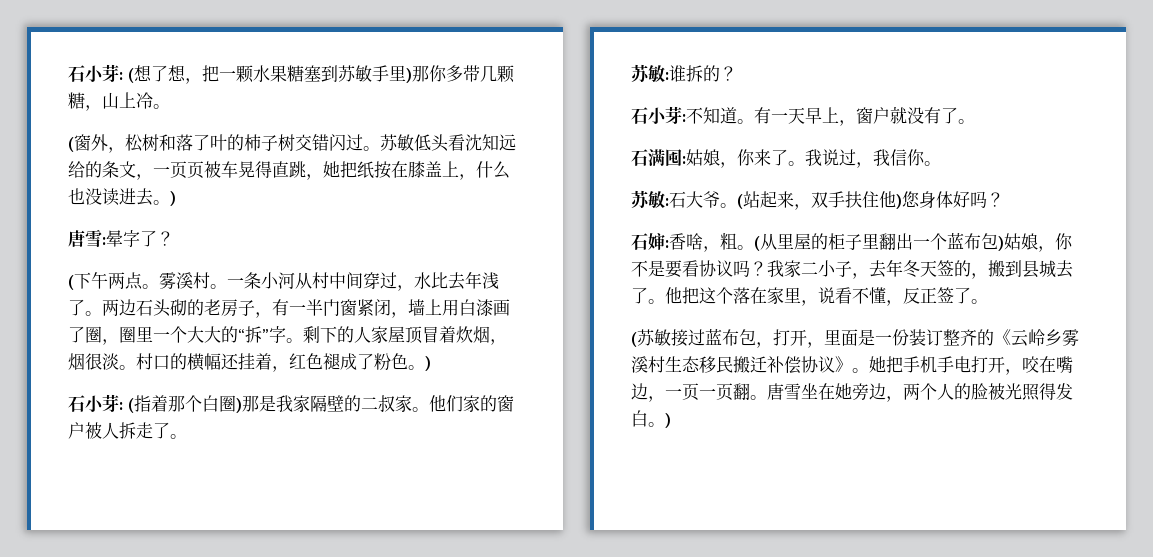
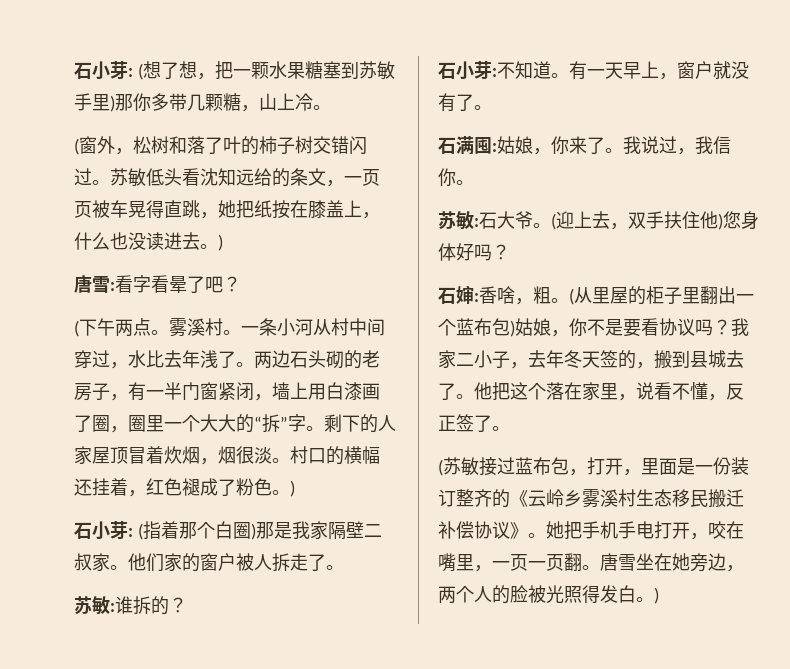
- 唐雪:晕字了？
+ 唐雪:看字看晕了吧？
- 石小芽: (指着那个白圈)那是我家隔壁的二叔家。
+ 石小芽: (指着那个白圈)那是我家隔壁二叔家。
- (站起来，双手扶住他)您身体好吗？
+ (迎上去，双手扶住他)您身体好吗？
- 她把手机手电打开，咬在嘴边，一页一页翻。
+ 她把手机手电打开，咬在嘴里，一页一页翻。

